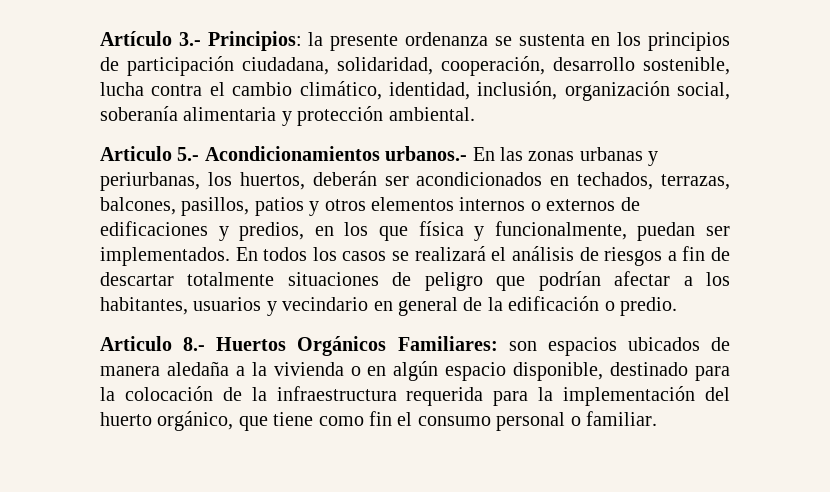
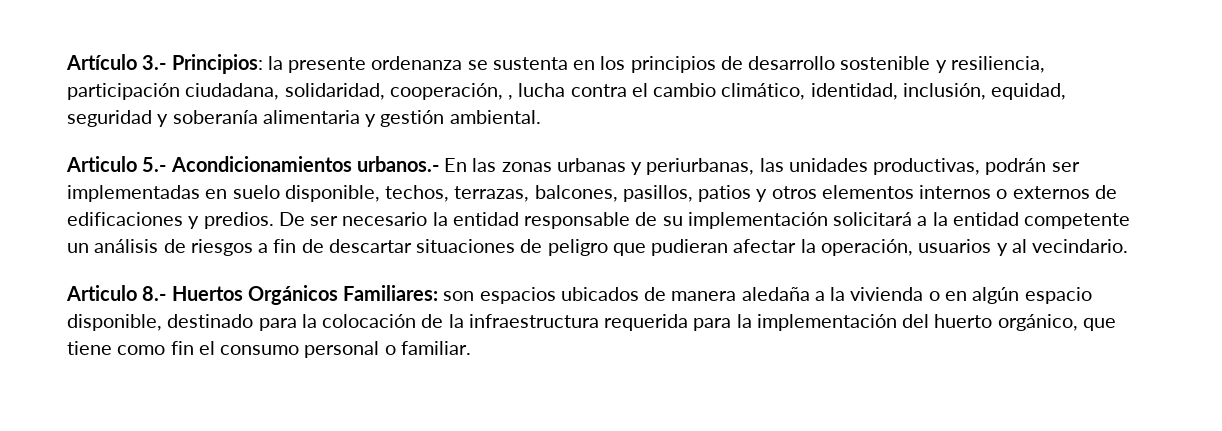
- Artículo 3.- Principios: la presente ordenanza se sustenta en los principios de participación ciudadana, solidaridad, cooperación, desarrollo sostenible, lucha contra el cambio climático, identidad, inclusión, organización social, soberanía alimentaria y protección ambiental.
+ Artículo 3.- Principios: la presente ordenanza se sustenta en los principios de desarrollo sostenible y resiliencia, participación ciudadana, solidaridad, cooperación, , lucha contra el cambio climático, identidad, inclusión, equidad, seguridad y soberanía alimentaria y gestión ambiental.
- Articulo 5.- Acondicionamientos urbanos.- En las zonas urbanas y periurbanas, los huertos, deberán ser acondicionados en techados, terrazas, balcones, pasillos, patios y otros elementos internos o externos de edificaciones y predios, en los que física y funcionalmente, puedan ser implementados. En todos los casos se realizará el análisis de riesgos a fin de descartar totalmente situaciones de peligro que podrían afectar a los habitantes, usuarios y vecindario en general de la edificación o predio.
+ Articulo 5.- Acondicionamientos urbanos.- En las zonas urbanas y periurbanas, las unidades productivas, podrán ser implementadas en suelo disponible, techos, terrazas, balcones, pasillos, patios y otros elementos internos o externos de edificaciones y predios. De ser necesario la entidad responsable de su implementación solicitará a la entidad competente un análisis de riesgos a fin de descartar situaciones de peligro que pudieran afectar la operación, usuarios y al vecindario.

